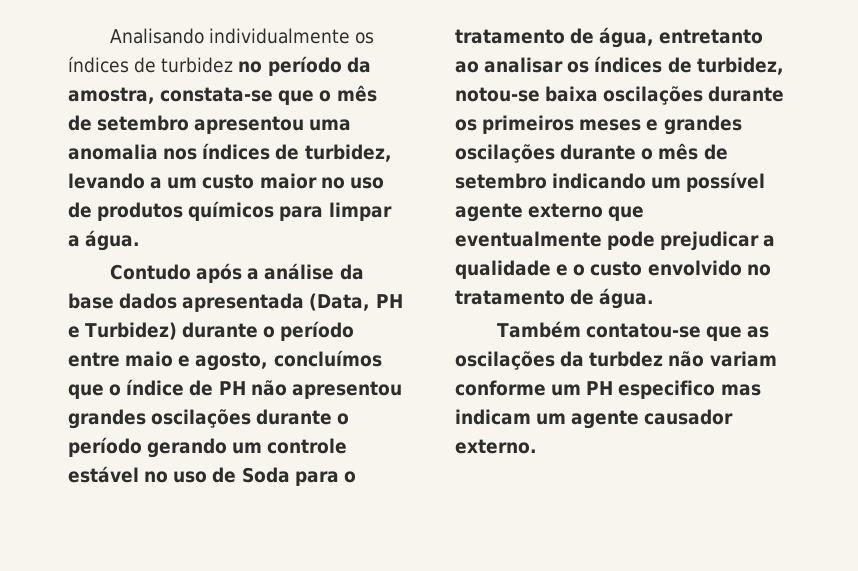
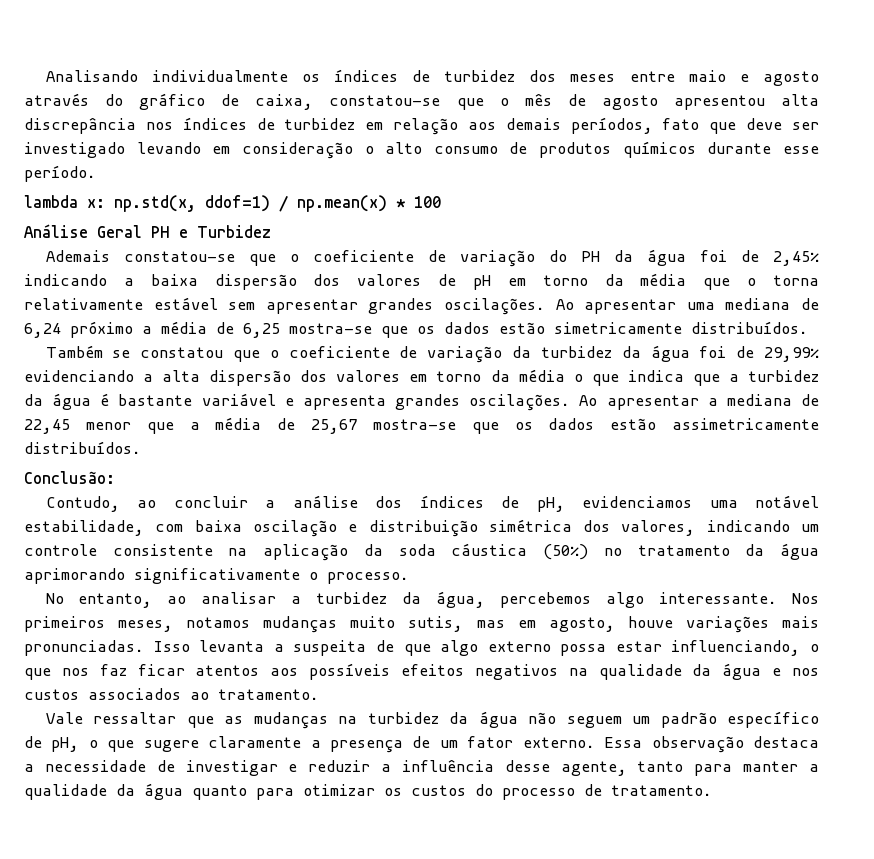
- Analisando individualmente os índices de turbidez no período da amostra, constata-se que o mês de setembro apresentou uma anomalia nos índices de turbidez, levando a um custo maior no uso de produtos químicos para limpar a água.
- Contudo após a análise da base dados apresentada (Data, PH e Turbidez) durante o período entre maio e agosto, concluímos que o índice de PH não apresentou grandes oscilações durante o período gerando um controle estável no uso de Soda para o tratamento de água, entretanto ao analisar os índices de turbidez, notou-se baixa oscilações durante os primeiros meses e grandes oscilações durante o mês de setembro indicando um possível agente externo que eventualmente pode prejudicar a qualidade e o custo envolvido no tratamento de água.
- Também contatou-se que as oscilações da turbdez não variam conforme um PH especifico mas indicam um agente causador externo.
+ Analisando individualmente os índices de turbidez dos meses entre maio e agosto através do gráfico de caixa, constatou-se que o mês de agosto apresentou alta discrepância nos índices de turbidez em relação aos demais períodos, fato que deve ser investigado levando em consideração o alto consumo de produtos químicos durante esse período.
+ lambda x: np.std(x, ddof=1) / np.mean(x) * 100
+ Análise Geral PH e Turbidez
+ Ademais constatou-se que o coeficiente de variação do PH da água foi de 2,45% indicando a baixa dispersão dos valores de pH em torno da média que o torna relativamente estável sem apresentar grandes oscilações. Ao apresentar uma mediana de 6,24 próximo a média de 6,25 mostra-se que os dados estão simetricamente distribuídos.
+ Também se constatou que o coeficiente de variação da turbidez da água foi de 29,99% evidenciando a alta dispersão dos valores em torno da média o que indica que a turbidez da água é bastante variável e apresenta grandes oscilações. Ao apresentar a mediana de 22,45 menor que a média de 25,67 mostra-se que os dados estão assimetricamente distribuídos.
+ Conclusão:
+ Contudo, ao concluir a análise dos índices de pH, evidenciamos uma notável estabilidade, com baixa oscilação e distribuição simétrica dos valores, indicando um controle consistente na aplicação da soda cáustica (50%) no tratamento da água aprimorando significativamente o processo.
+ No entanto, ao analisar a turbidez da água, percebemos algo interessante. Nos primeiros meses, notamos mudanças muito sutis, mas em agosto, houve variações mais pronunciadas. Isso levanta a suspeita de que algo externo possa estar influenciando, o que nos faz ficar atentos aos possíveis efeitos negativos na qualidade da água e nos custos associados ao tratamento.
+ Vale ressaltar que as mudanças na turbidez da água não seguem um padrão específico de pH, o que sugere claramente a presença de um fator externo. Essa observação destaca a necessidade de investigar e reduzir a influência desse agente, tanto para manter a qualidade da água quanto para otimizar os custos do processo de tratamento.

